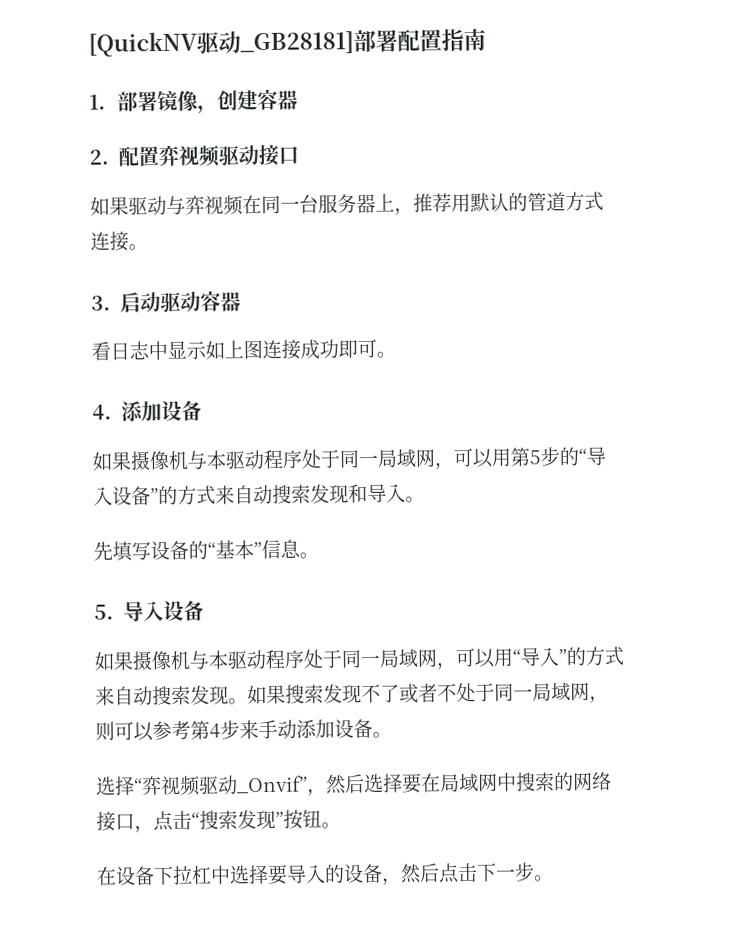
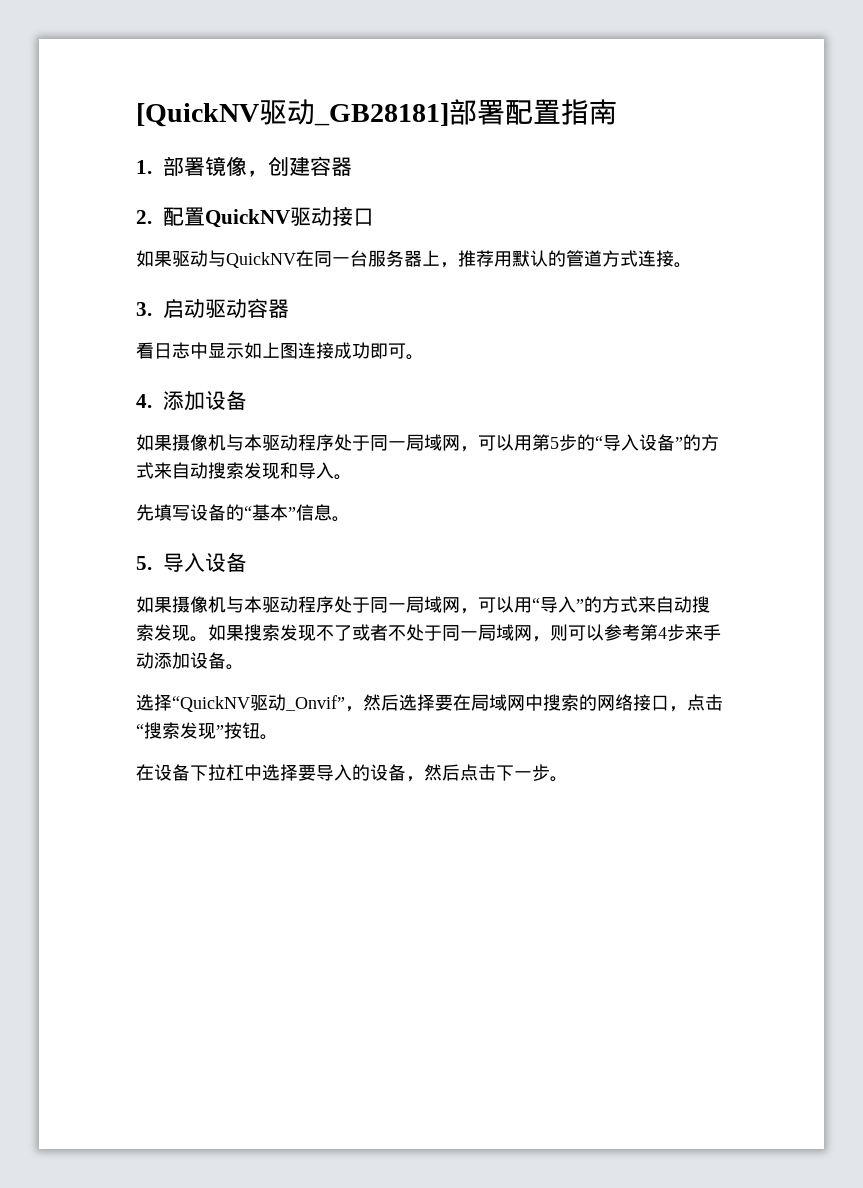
- 2.配置弈视频驱动接口
+ 2.配置QuickNV驱动接口
- 如果驱动与弈视频在同一台服务器上，推荐用默认的管道方式连接。
+ 如果驱动与QuickNV在同一台服务器上，推荐用默认的管道方式连接。
- 选择“弈视频驱动_Onvif”，然后选择要在局域网中搜索的网络接口，点击“搜索发现”按钮。
+ 选择“QuickNV驱动_Onvif”，然后选择要在局域网中搜索的网络接口，点击“搜索发现”按钮。

